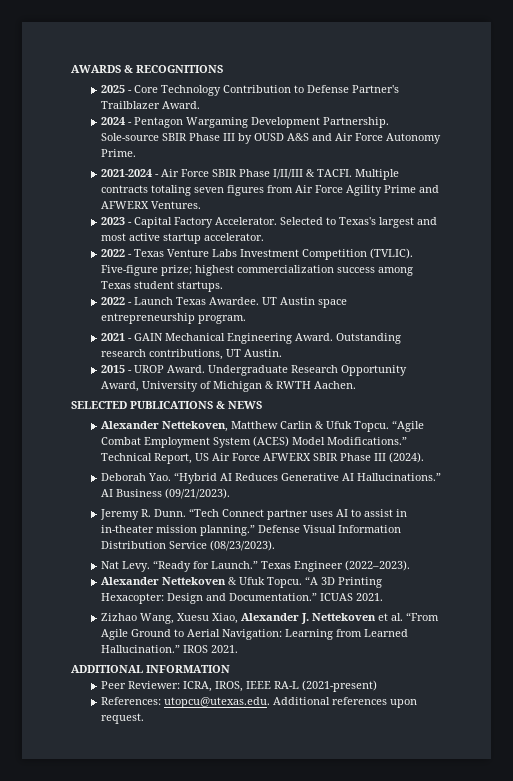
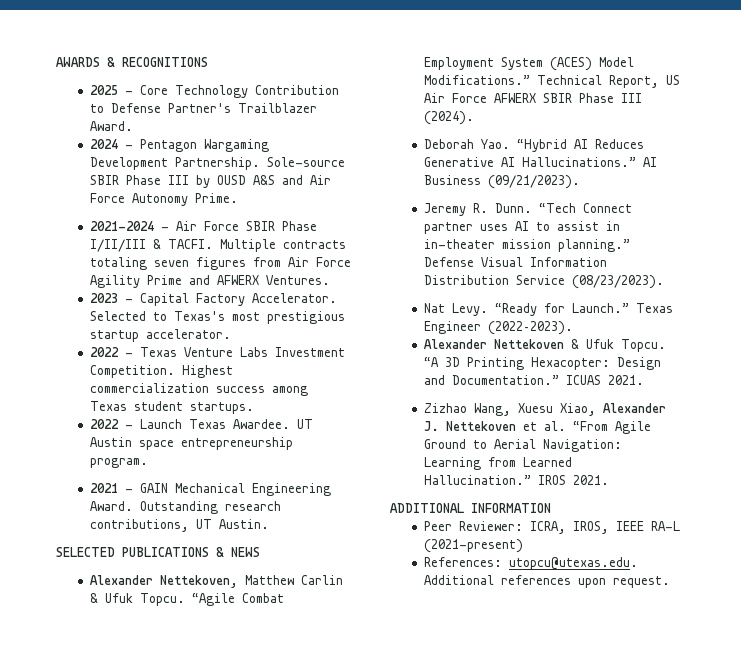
- Selected to Texas's largest and most active startup accelerator.
+ Selected to Texas's most prestigious startup accelerator.
- 2022 - Texas Venture Labs Investment Competition (TVLIC). Five-figure prize; highest commercialization success among Texas student startups.
+ 2022 - Texas Venture Labs Investment Competition. Highest commercialization success among Texas student startups.
- 2015 - UROP Award. Undergraduate Research Opportunity Award, University of Michigan & RWTH Aachen.

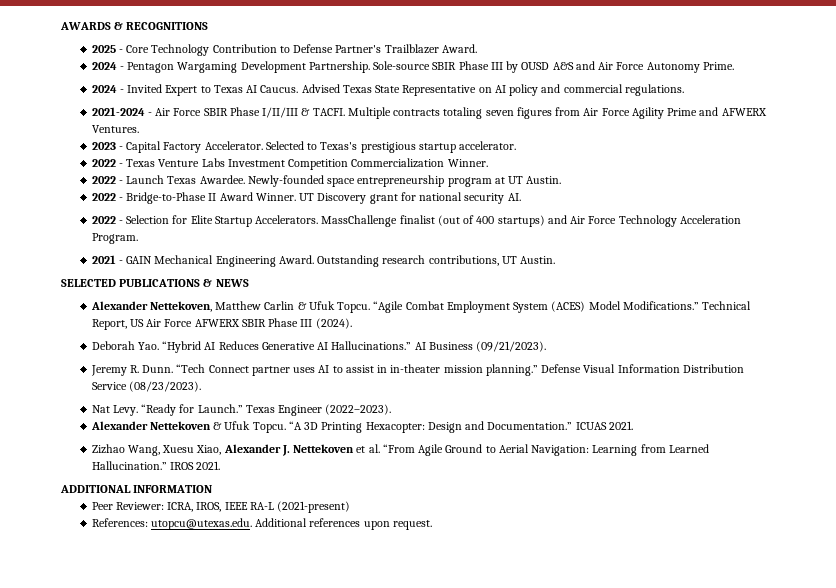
+ 2024 - Invited Expert to Texas AI Caucus. Advised Texas State Representative on AI policy and commercial regulations.
- Selected to Texas's most prestigious startup accelerator.
+ Selected to Texas's prestigious startup accelerator.
- 2022 - Texas Venture Labs Investment Competition. Highest commercialization success among Texas student startups.
+ 2022 - Texas Venture Labs Investment Competition Commercialization Winner.
- UT Austin space entrepreneurship program.
+ Newly-founded space entrepreneurship program at UT Austin.
+ 2022 - Bridge-to-Phase II Award Winner. UT Discovery grant for national security AI.
+ 2022 - Selection for Elite Startup Accelerators. MassChallenge finalist (out of 400 startups) and Air Force Technology Acceleration Program.

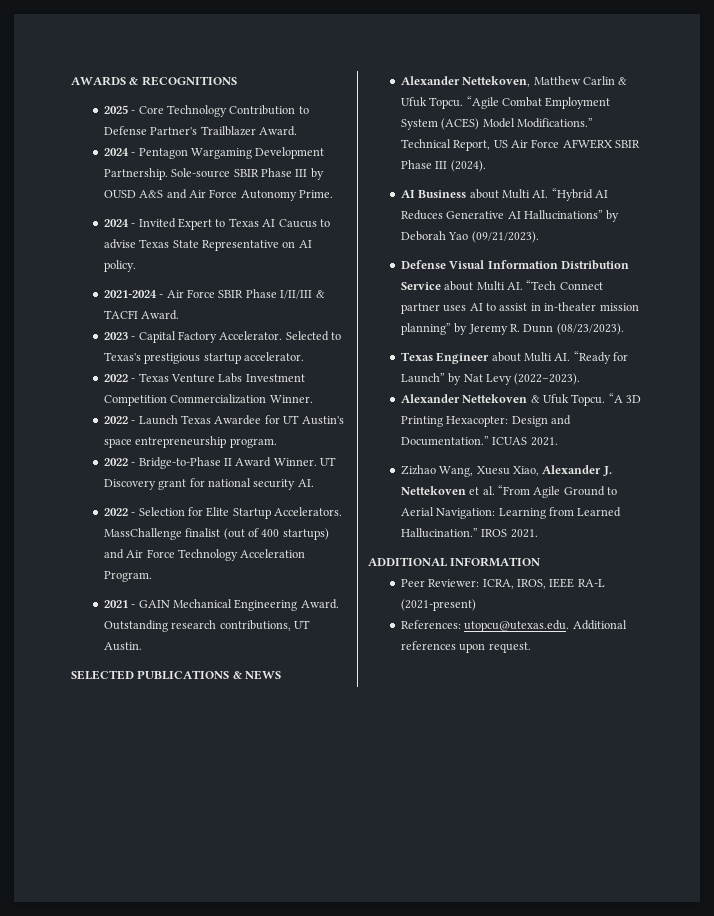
- 2024 - Invited Expert to Texas AI Caucus. Advised Texas State Representative on AI policy and commercial regulations.
+ 2024 - Invited Expert to Texas AI Caucus to advise Texas State Representative on AI policy.
- 2021-2024 - Air Force SBIR Phase I/II/III & TACFI. Multiple contracts totaling seven figures from Air Force Agility Prime and AFWERX Ventures.
+ 2021-2024 - Air Force SBIR Phase I/II/III & TACFI Award.
- 2022 - Launch Texas Awardee. Newly-founded space entrepreneurship program at UT Austin.
+ 2022 - Launch Texas Awardee for UT Austin's space entrepreneurship program.
- Deborah Yao. “Hybrid AI Reduces Generative AI Hallucinations.” AI Business (09/21/2023).
- Jeremy R. Dunn. “Tech Connect partner uses AI to assist in in-theater mission planning.” Defense Visual Information Distribution Service (08/23/2023).
- Nat Levy. “Ready for Launch.” Texas Engineer (2022–2023).
+ AI Business about Multi AI. “Hybrid AI Reduces Generative AI Hallucinations” by Deborah Yao (09/21/2023).
+ Defense Visual Information Distribution Service about Multi AI. “Tech Connect partner uses AI to assist in in-theater mission planning” by Jeremy R. Dunn (08/23/2023).
+ Texas Engineer about Multi AI. “Ready for Launch” by Nat Levy (2022–2023).

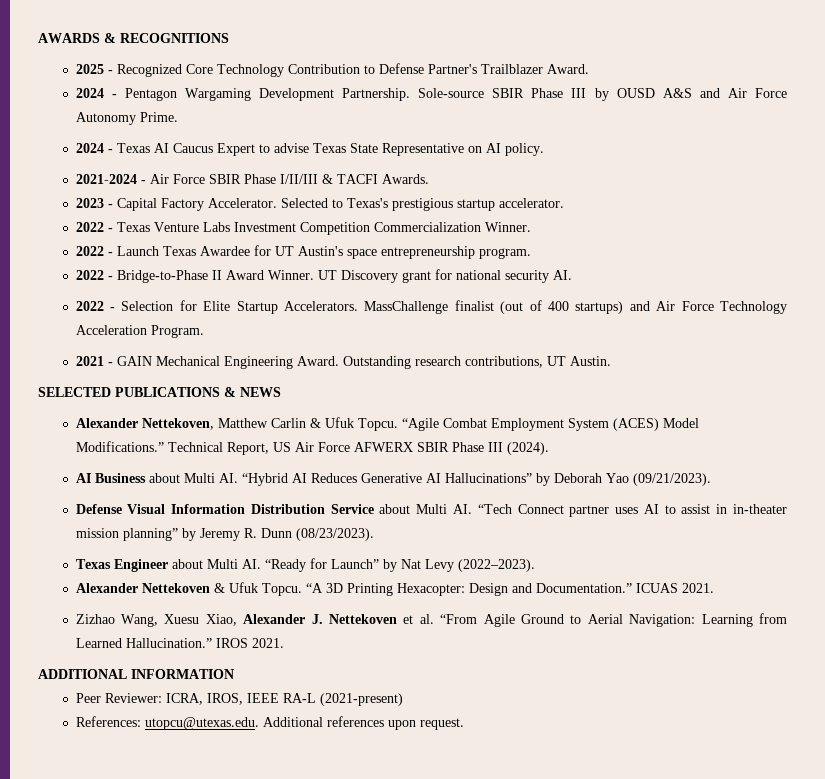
- 2025 - Core Technology Contribution to Defense Partner's Trailblazer Award.
+ 2025 - Recognized Core Technology Contribution to Defense Partner's Trailblazer Award.
- 2024 - Invited Expert to Texas AI Caucus to advise Texas State Representative on AI policy.
+ 2024 - Texas AI Caucus Expert to advise Texas State Representative on AI policy.
- 2021-2024 - Air Force SBIR Phase I/II/III & TACFI Award.
+ 2021-2024 - Air Force SBIR Phase I/II/III & TACFI Awards.

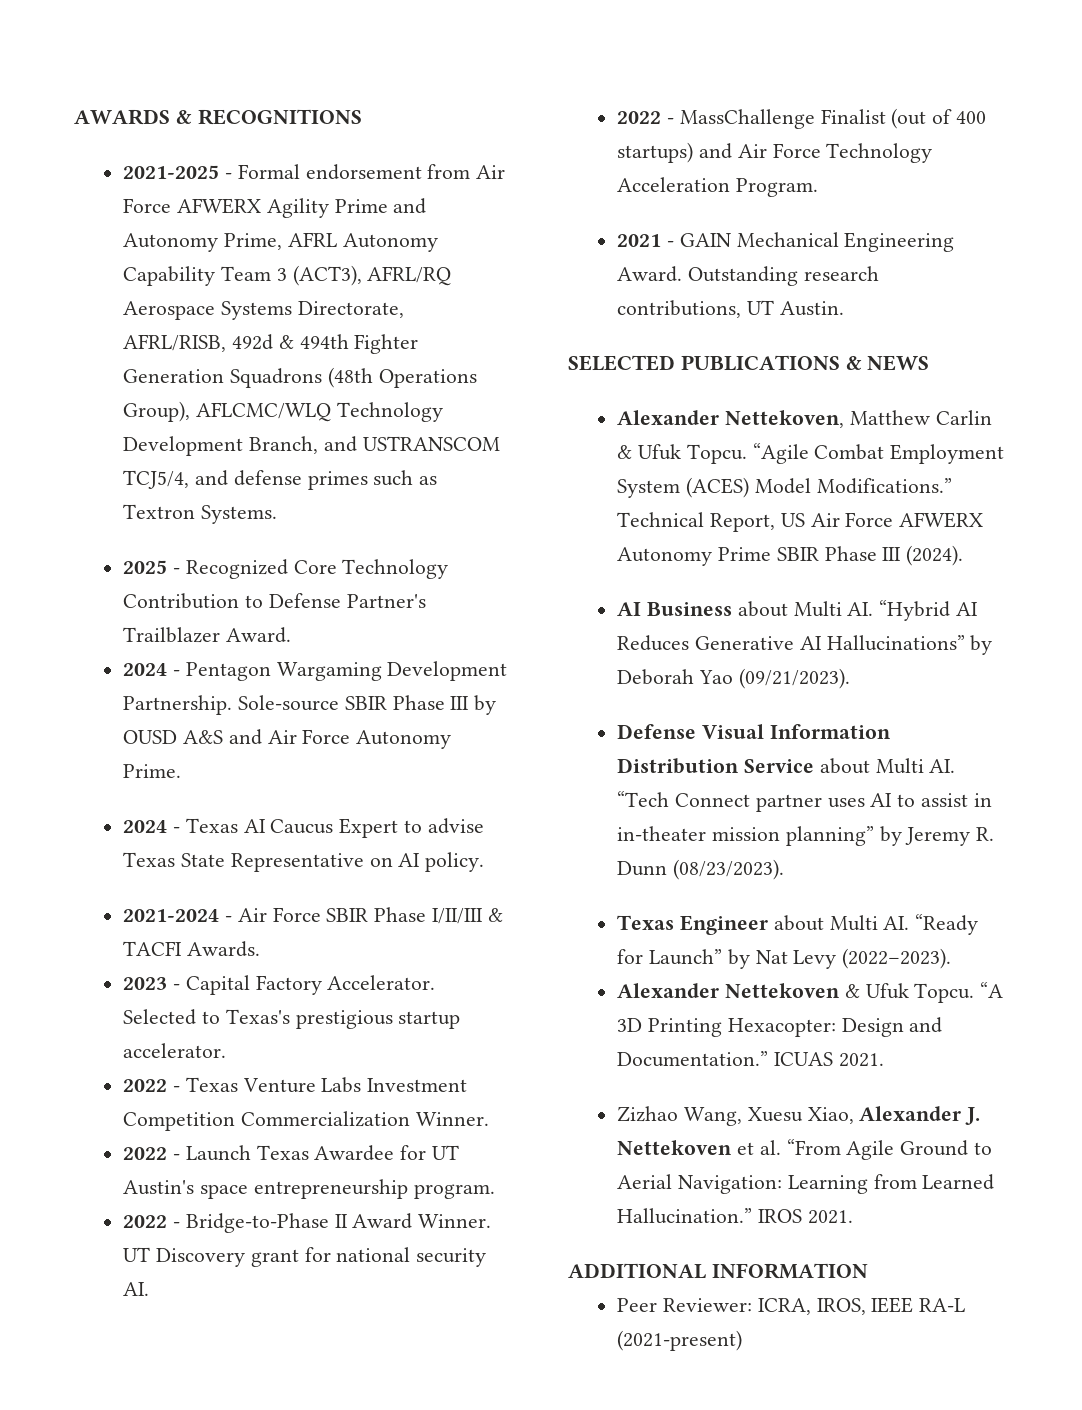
+ 2021-2025 - Formal endorsement from Air Force AFWERX Agility Prime and Autonomy Prime, AFRL Autonomy Capability Team 3 (ACT3), AFRL/RQ Aerospace Systems Directorate, AFRL/RISB, 492d & 494th Fighter Generation Squadrons (48th Operations Group), AFLCMC/WLQ Technology Development Branch, and USTRANSCOM TCJ5/4, and defense primes such as Textron Systems.
- 2022 - Selection for Elite Startup Accelerators. MassChallenge finalist (out of 400 startups) and Air Force Technology Acceleration Program.
+ 2022 - MassChallenge Finalist (out of 400 startups) and Air Force Technology Acceleration Program.
- Technical Report, US Air Force AFWERX SBIR Phase III (2024).
+ Technical Report, US Air Force AFWERX Autonomy Prime SBIR Phase III (2024).
- References: utopcu@utexas.edu. Additional references upon request.

